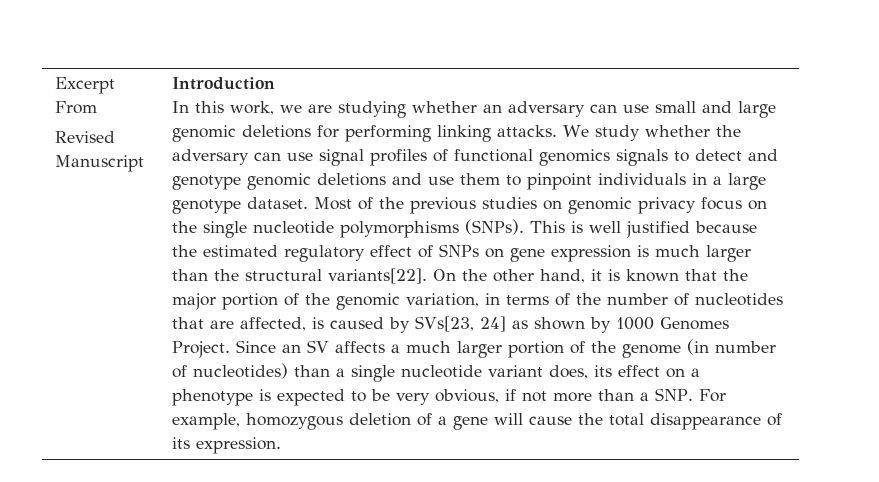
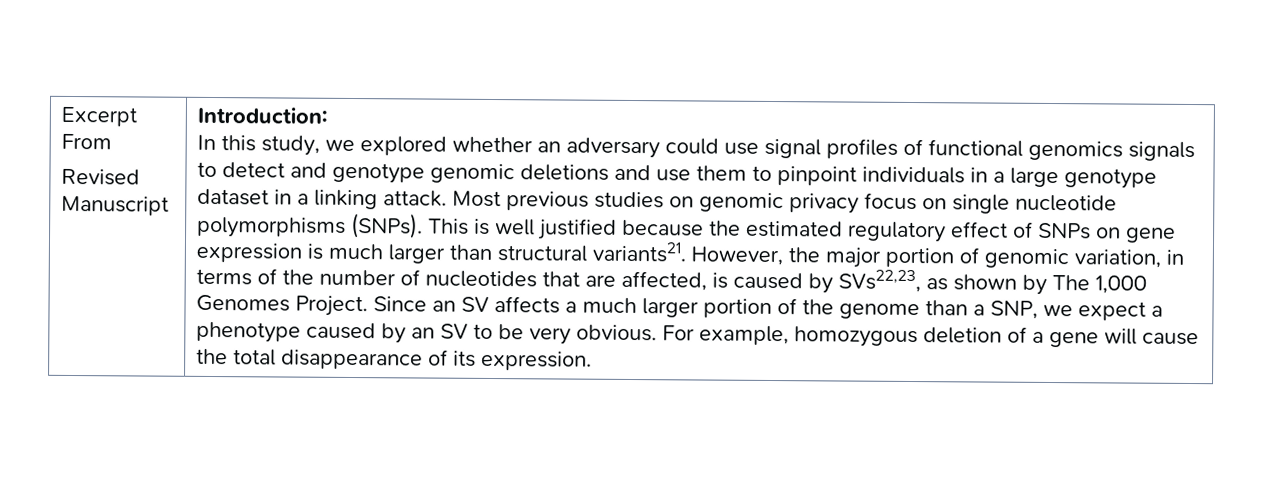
- Introduction
+ Introduction:
- In this work, we are studying whether an adversary can use small and large genomic deletions for performing linking attacks. We study whether the adversary can use signal profiles of functional genomics signals to detect and genotype genomic deletions and use them to pinpoint individuals in a large genotype dataset. Most of the previous studies on genomic privacy focus on the single nucleotide polymorphisms (SNPs).
+ In this study, we explored whether an adversary could use signal profiles of functional genomics signals to detect and genotype genomic deletions and use them to pinpoint individuals in a large genotype dataset in a linking attack. Most previous studies on genomic privacy focus on single nucleotide polymorphisms (SNPs).
- This is well justified because the estimated regulatory effect of SNPs on gene expression is much larger than the structural variants[22]. On the other hand, it is known that the major portion of the genomic variation, in terms of the number of nucleotides that are affected, is caused by SVs[23, 24] as shown by 1000 Genomes Project.
+ This is well justified because the estimated regulatory effect of SNPs on gene expression is much larger than structural variants21. However, the major portion of genomic variation, in terms of the number of nucleotides that are affected, is caused by SVs22,23, as shown by The 1,000 Genomes Project.
- Since an SV affects a much larger portion of the genome (in number of nucleotides) than a single nucleotide variant does, its effect on a phenotype is expected to be very obvious, if not more than a SNP. For example, homozygous deletion of a gene will cause the total disappearance of its expression.
+ Since an SV affects a much larger portion of the genome than a SNP, we expect a phenotype caused by an SV to be very obvious. For example, homozygous deletion of a gene will cause the total disappearance of its expression.

